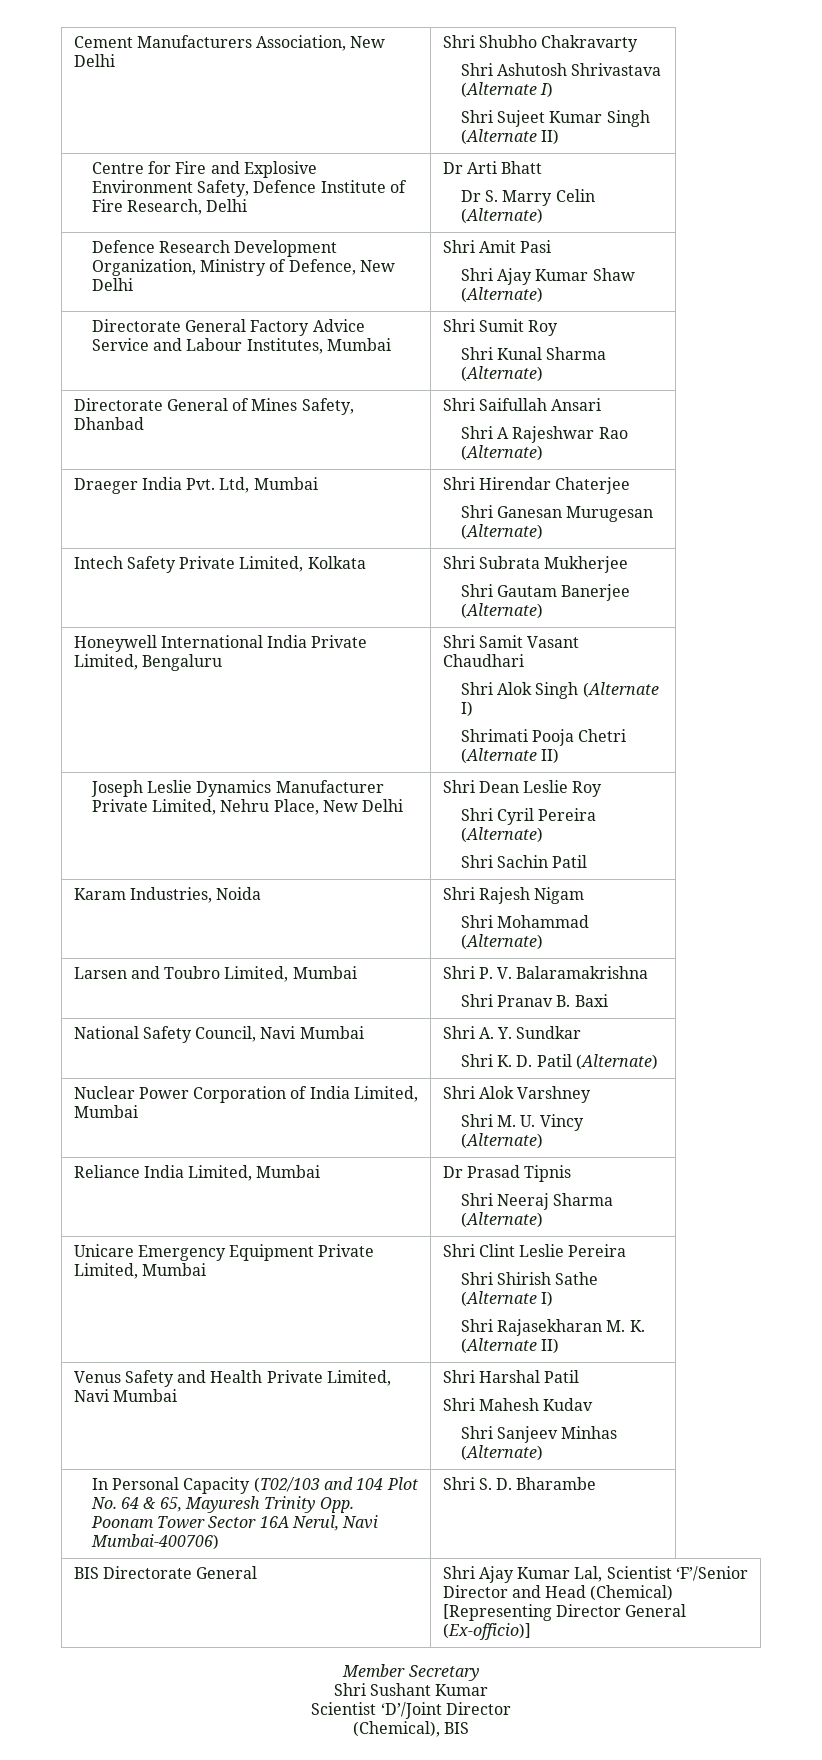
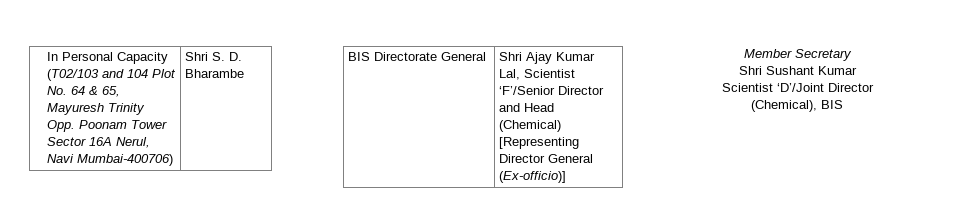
- Cement Manufacturers Association, New Delhi | Shri Shubho Chakravarty
- Shri Ashutosh Shrivastava (Alternate I)
- Shri Sujeet Kumar Singh (Alternate II)
- Centre for Fire and Explosive Environment Safety, Defence Institute of Fire Research, Delhi | Dr Arti Bhatt
- Dr S. Marry Celin (Alternate)
- Defence Research Development Organization, Ministry of Defence, New Delhi | Shri Amit Pasi
- Shri Ajay Kumar Shaw (Alternate)
- Directorate General Factory Advice Service and Labour Institutes, Mumbai | Shri Sumit Roy
- Shri Kunal Sharma (Alternate)
- Directorate General of Mines Safety, Dhanbad | Shri Saifullah Ansari
- Shri A Rajeshwar Rao (Alternate)
- Draeger India Pvt. Ltd, Mumbai | Shri Hirendar Chaterjee
- Shri Ganesan Murugesan (Alternate)
- Intech Safety Private Limited, Kolkata | Shri Subrata Mukherjee
- Shri Gautam Banerjee (Alternate)
- Honeywell International India Private Limited, Bengaluru | Shri Samit Vasant Chaudhari
- Shri Alok Singh (Alternate I)
- Shrimati Pooja Chetri (Alternate II)
- Joseph Leslie Dynamics Manufacturer Private Limited, Nehru Place, New Delhi | Shri Dean Leslie Roy
- Shri Cyril Pereira (Alternate)
- Shri Sachin Patil
- Karam Industries, Noida | Shri Rajesh Nigam
- Shri Mohammad (Alternate)
- Larsen and Toubro Limited, Mumbai | Shri P. V. Balaramakrishna
- Shri Pranav B. Baxi
- National Safety Council, Navi Mumbai | Shri A. Y. Sundkar
- Shri K. D. Patil (Alternate)
- Nuclear Power Corporation of India Limited, Mumbai | Shri Alok Varshney
- Shri M. U. Vincy (Alternate)
- Reliance India Limited, Mumbai | Dr Prasad Tipnis
- Shri Neeraj Sharma (Alternate)
- Unicare Emergency Equipment Private Limited, Mumbai | Shri Clint Leslie Pereira
- Shri Shirish Sathe (Alternate I)
- Shri Rajasekharan M. K. (Alternate II)
- Venus Safety and Health Private Limited, Navi Mumbai | Shri Harshal Patil
- Shri Mahesh Kudav
- Shri Sanjeev Minhas (Alternate)

